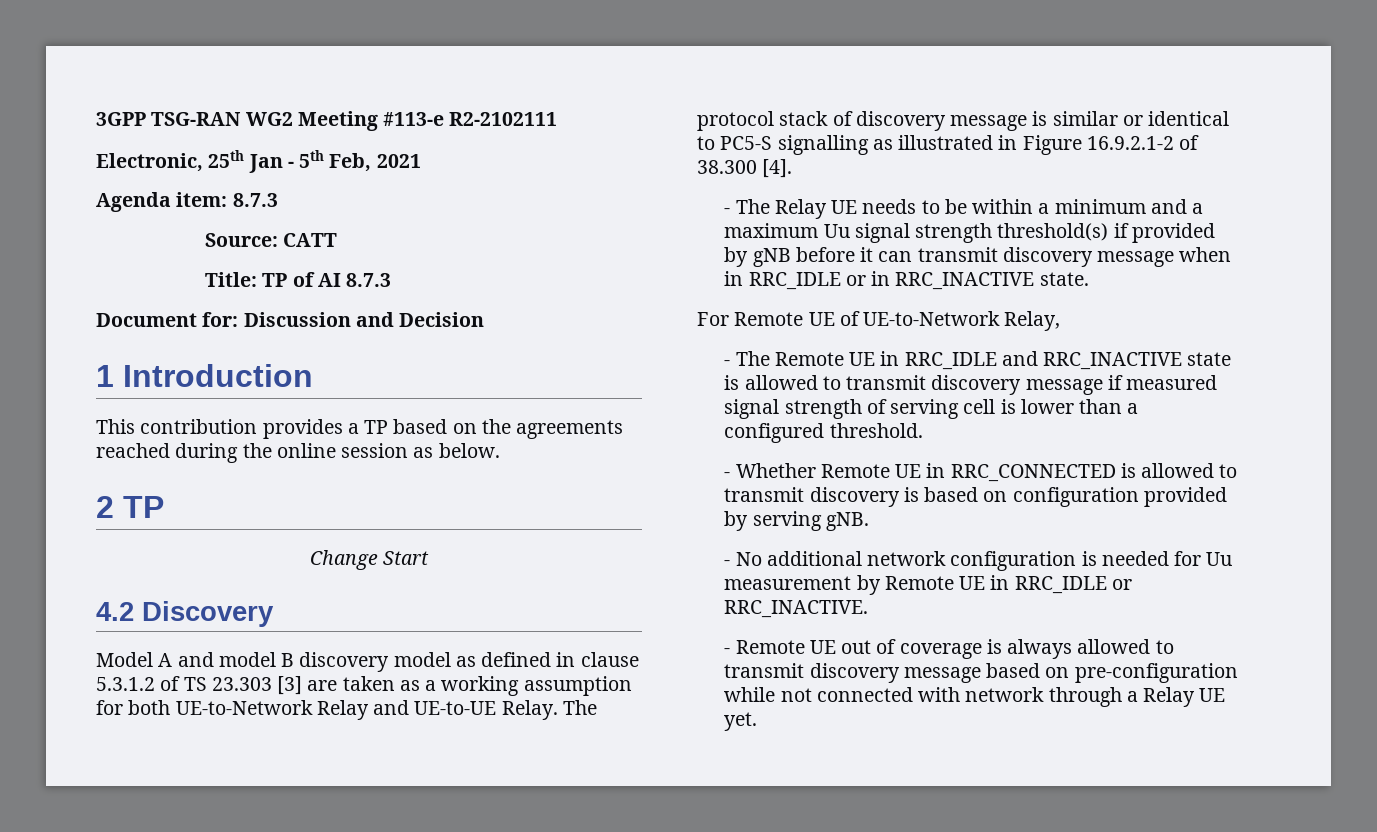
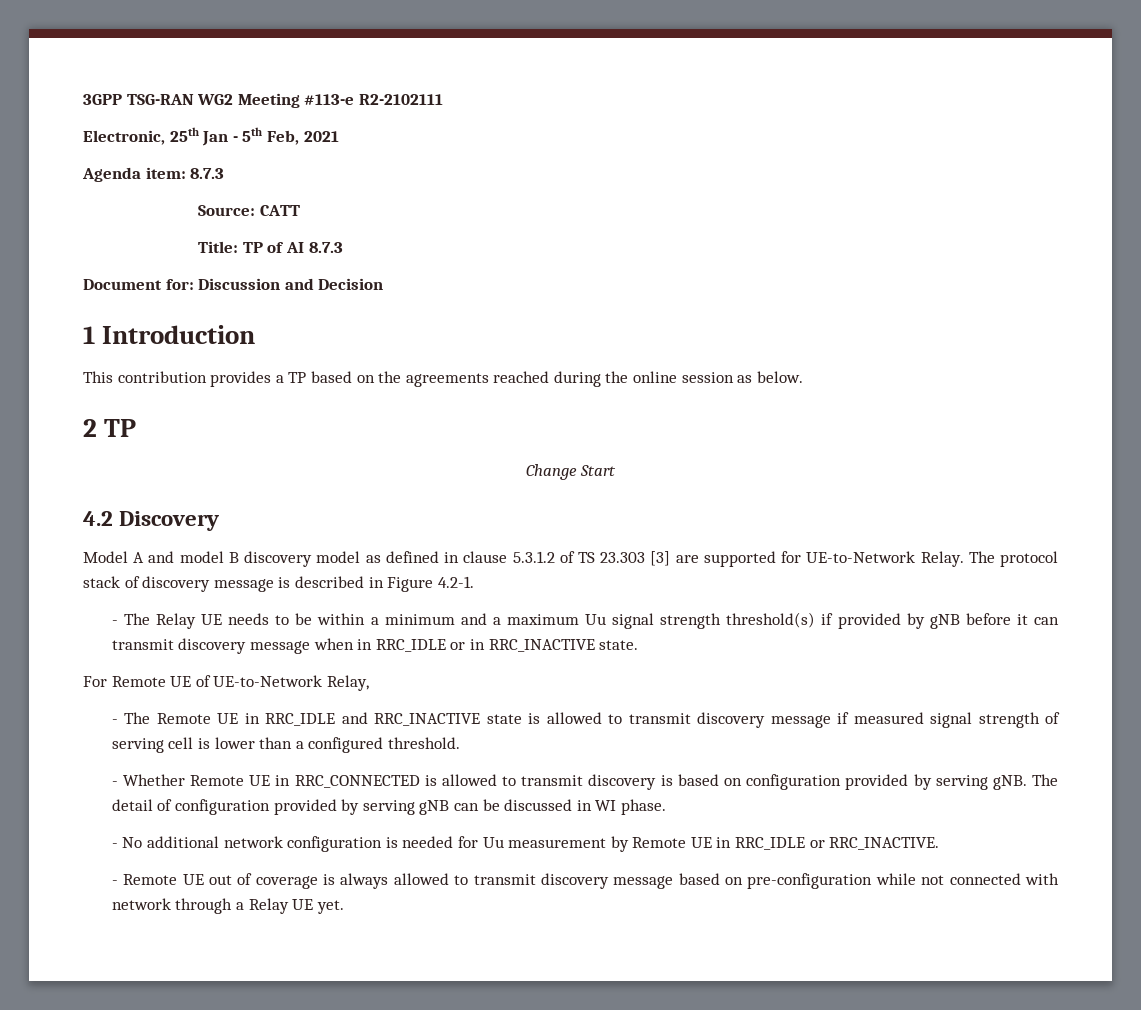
- Model A and model B discovery model as defined in clause 5.3.1.2 of TS 23.303 [3] are taken as a working assumption for both UE-to-Network Relay and UE-to-UE Relay.
+ Model A and model B discovery model as defined in clause 5.3.1.2 of TS 23.303 [3] are supported for UE-to-Network Relay.
- The protocol stack of discovery message is similar or identical to PC5-S signalling as illustrated in Figure 16.9.2.1-2 of 38.300 [4].
+ The protocol stack of discovery message is described in Figure 4.2-1.
+ The detail of configuration provided by serving gNB can be discussed in WI phase.

